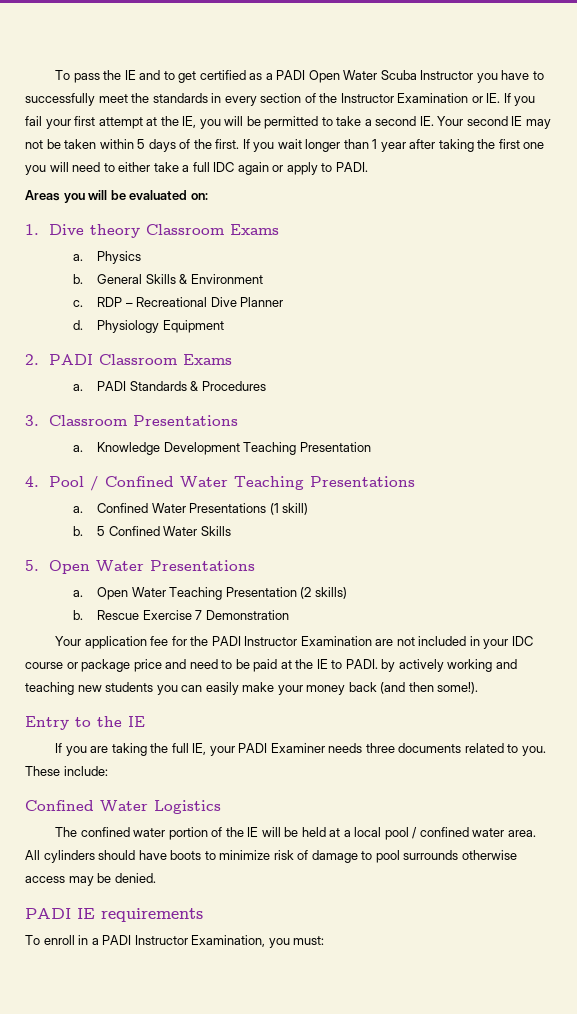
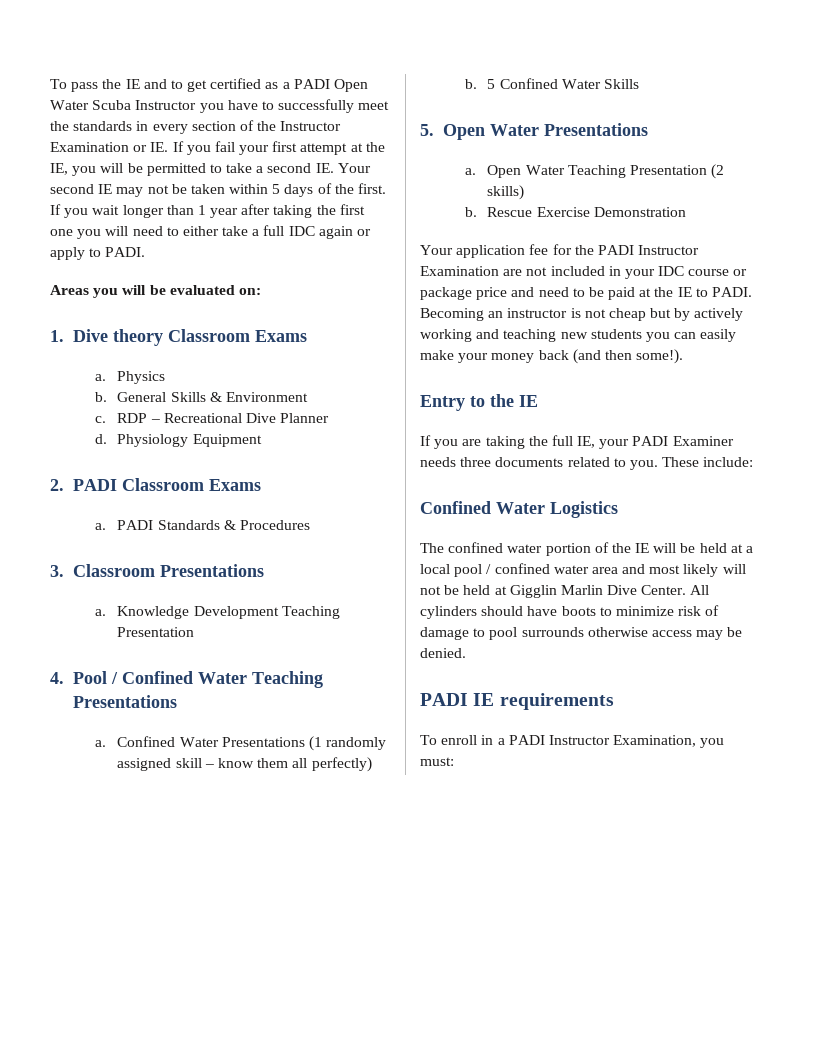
- Confined Water Presentations (1 skill)
+ Confined Water Presentations (1 randomly assigned skill – know them all perfectly)
- Rescue Exercise 7 Demonstration
+ Rescue Exercise Demonstration
- Your application fee for the PADI Instructor Examination are not included in your IDC course or package price and need to be paid at the IE to PADI. by actively working and teaching new students you can easily make your money back (and then some!).
+ Your application fee for the PADI Instructor Examination are not included in your IDC course or package price and need to be paid at the IE to PADI. Becoming an instructor is not cheap but by actively working and teaching new students you can easily make your money back (and then some!).
- The confined water portion of the IE will be held at a local pool / confined water area.
+ The confined water portion of the IE will be held at a local pool / confined water area and most likely will not be held at Gigglin Marlin Dive Center.

